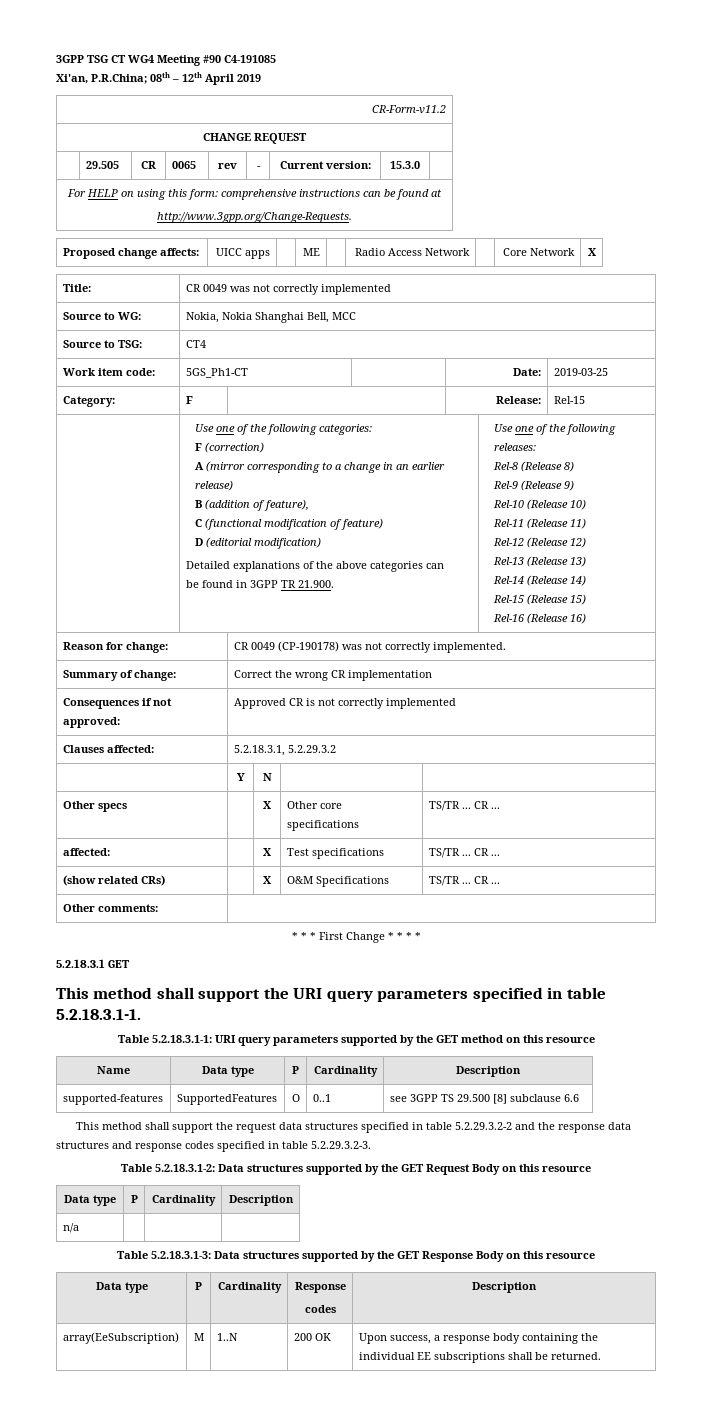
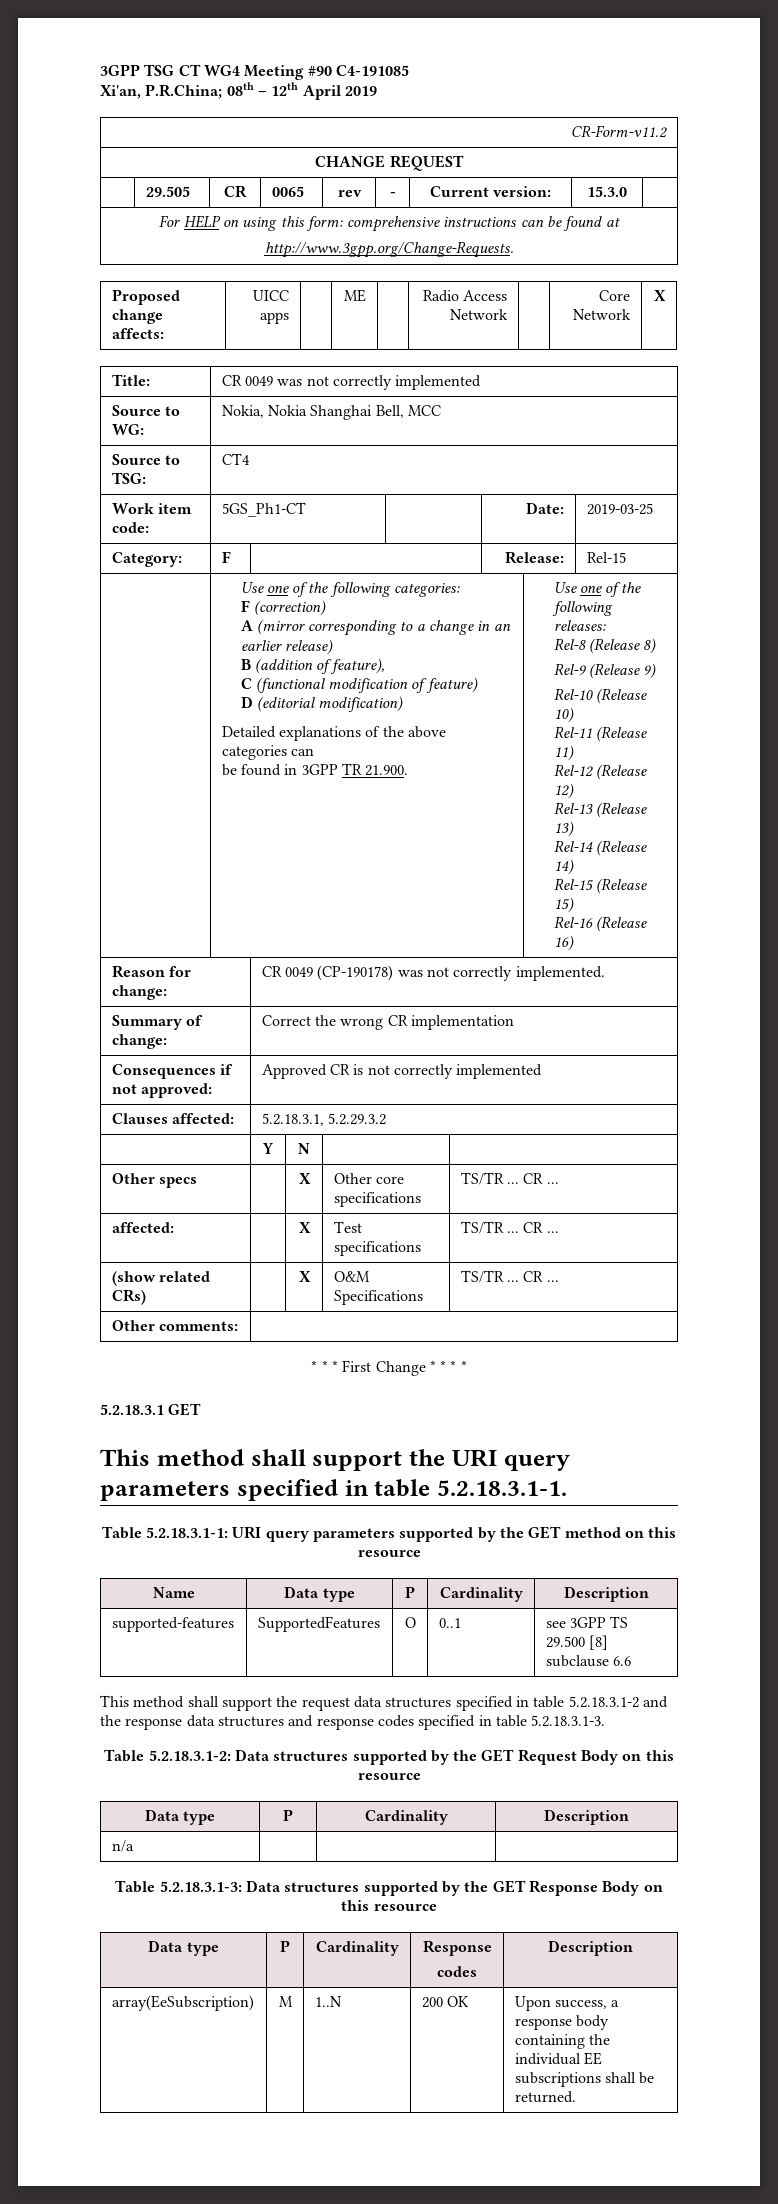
- This method shall support the request data structures specified in table 5.2.29.3.2-2 and the response data structures and response codes specified in table 5.2.29.3.2-3.
+ This method shall support the request data structures specified in table 5.2.18.3.1-2 and the response data structures and response codes specified in table 5.2.18.3.1-3.

